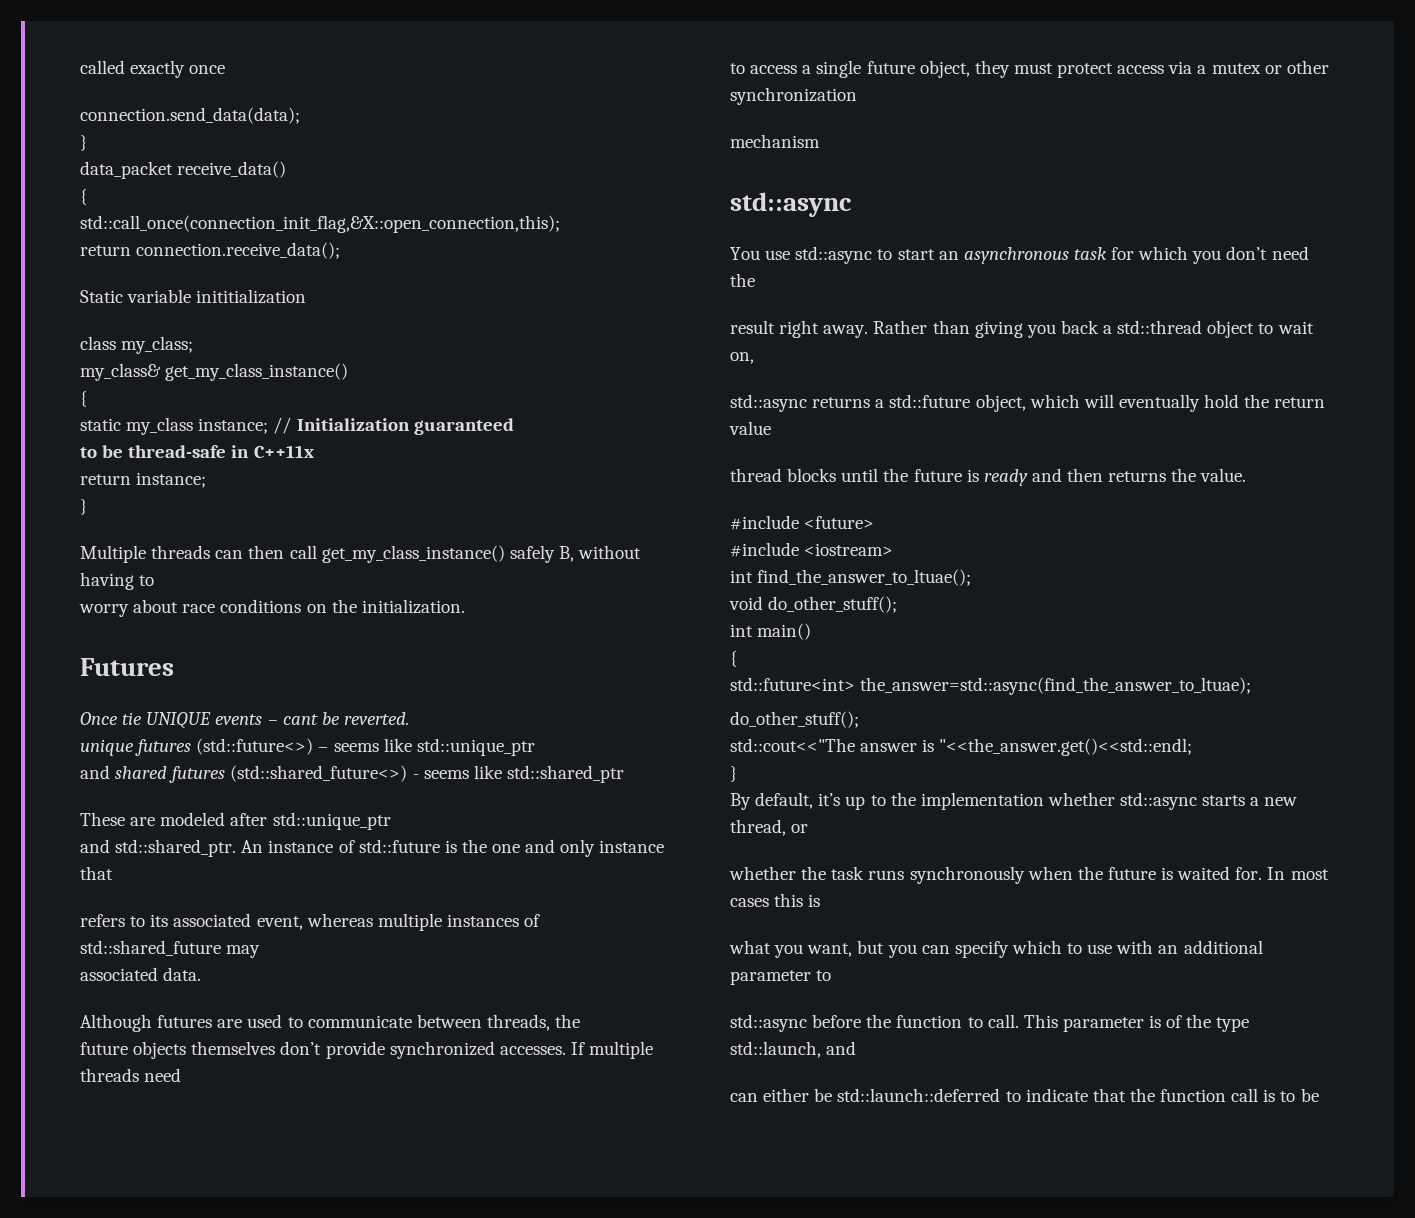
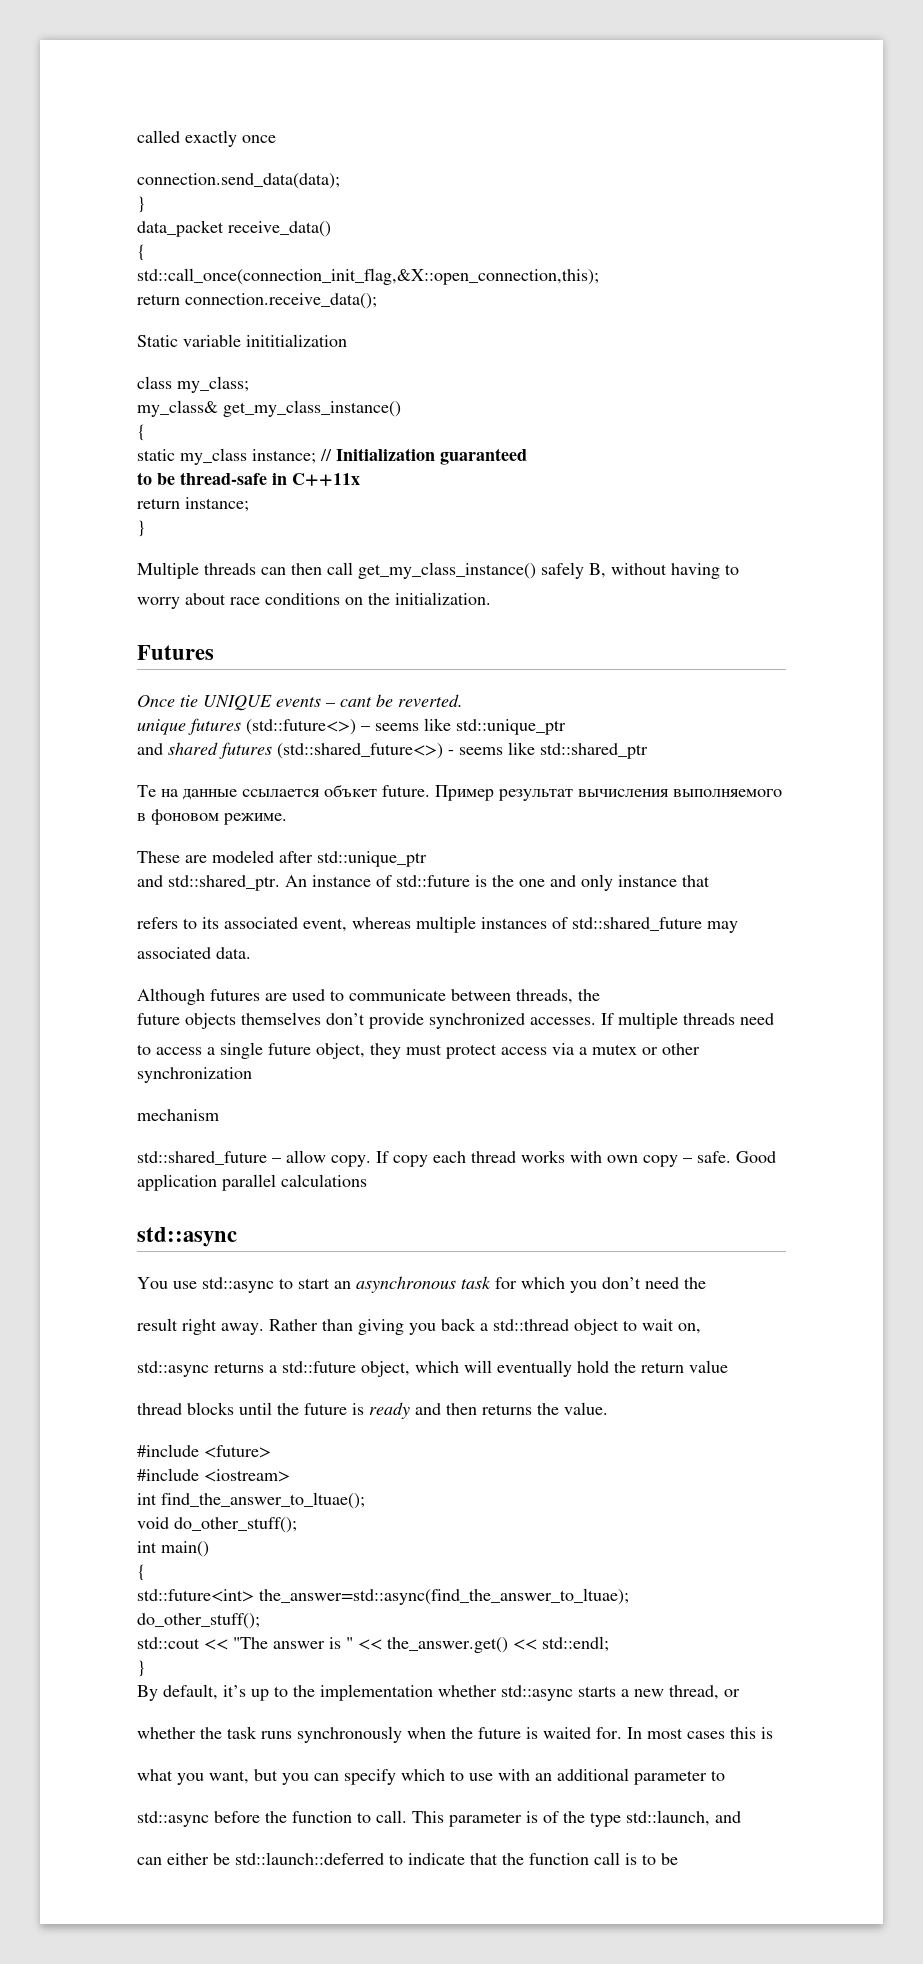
+ Те на данные ссылается объкет future. Пример результат вычисления выполняемого в фоновом режиме.
+ std::shared_future – allow copy. If copy each thread works with own copy – safe. Good application parallel calculations
- std::cout<<"The answer is "<<the_answer.get()<<std::endl;
+ std::cout << "The answer is " << the_answer.get() << std::endl;

